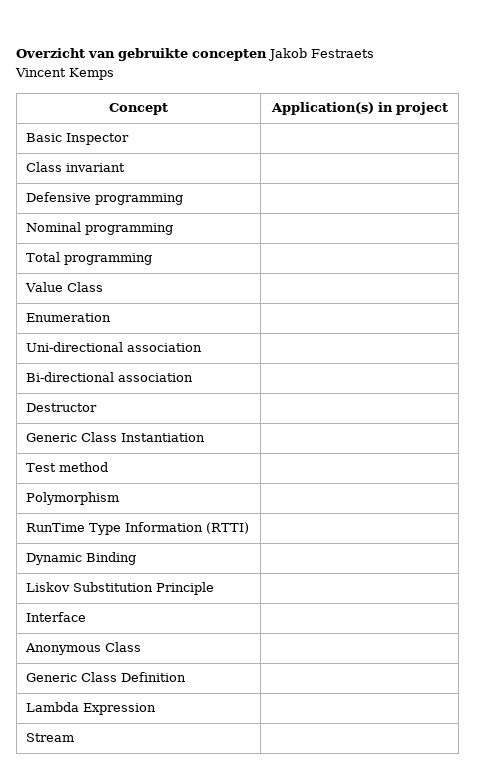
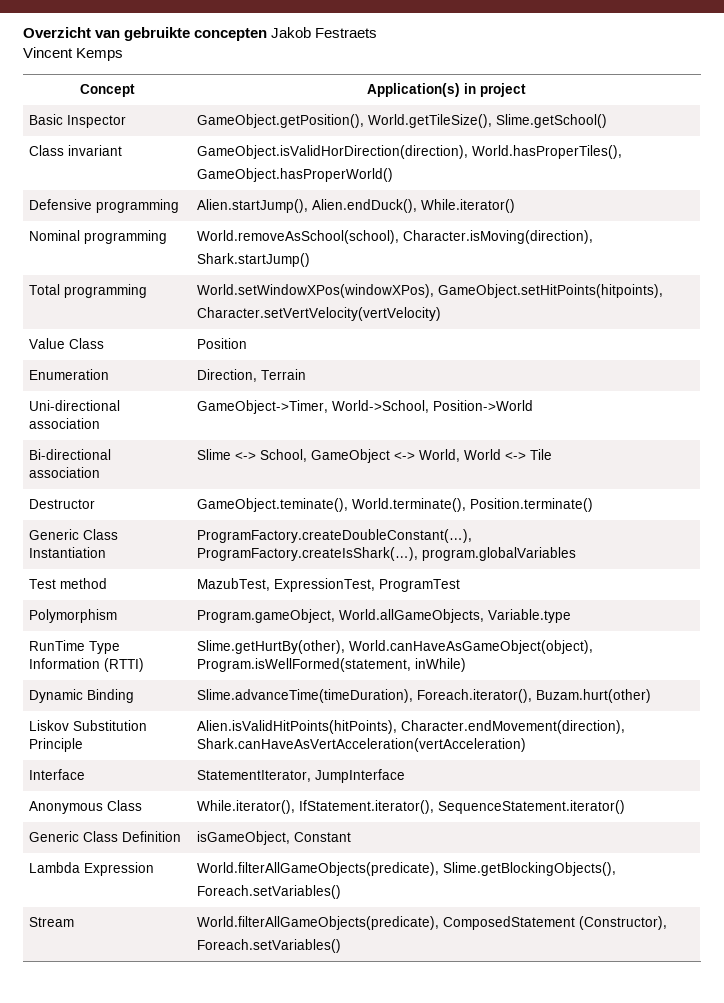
- Basic Inspector |
+ Basic Inspector | GameObject.getPosition(), World.getTileSize(), Slime.getSchool()
- Class invariant |
+ Class invariant | GameObject.isValidHorDirection(direction), World.hasProperTiles(),
+ GameObject.hasProperWorld()
- Defensive programming |
+ Defensive programming | Alien.startJump(), Alien.endDuck(), While.iterator()
- Nominal programming |
+ Nominal programming | World.removeAsSchool(school), Character.isMoving(direction),
+ Shark.startJump()
- Total programming |
+ Total programming | World.setWindowXPos(windowXPos), GameObject.setHitPoints(hitpoints),
+ Character.setVertVelocity(vertVelocity)
- Value Class |
+ Value Class | Position
- Enumeration |
+ Enumeration | Direction, Terrain
- Uni-directional association |
+ Uni-directional association | GameObject->Timer, World->School, Position->World
- Bi-directional association |
- Destructor |
+ Bi-directional association | Slime <-> School, GameObject <-> World, World <-> Tile
+ Destructor | GameObject.teminate(), World.terminate(), Position.terminate()
- Generic Class Instantiation |
+ Generic Class Instantiation | ProgramFactory.createDoubleConstant(…), ProgramFactory.createIsShark(…), program.globalVariables
- Test method |
- Polymorphism |
+ Test method | MazubTest, ExpressionTest, ProgramTest
+ Polymorphism | Program.gameObject, World.allGameObjects, Variable.type
- RunTime Type Information (RTTI) |
+ RunTime Type Information (RTTI) | Slime.getHurtBy(other), World.canHaveAsGameObject(object), Program.isWellFormed(statement, inWhile)
- Dynamic Binding |
+ Dynamic Binding | Slime.advanceTime(timeDuration), Foreach.iterator(), Buzam.hurt(other)
- Liskov Substitution Principle |
+ Liskov Substitution Principle | Alien.isValidHitPoints(hitPoints), Character.endMovement(direction), Shark.canHaveAsVertAcceleration(vertAcceleration)
- Interface |
+ Interface | StatementIterator, JumpInterface
- Anonymous Class |
+ Anonymous Class | While.iterator(), IfStatement.iterator(), SequenceStatement.iterator()
- Generic Class Definition |
+ Generic Class Definition | isGameObject, Constant
- Lambda Expression |
- Stream |
+ Lambda Expression | World.filterAllGameObjects(predicate), Slime.getBlockingObjects(),
+ Foreach.setVariables()
+ Stream | World.filterAllGameObjects(predicate), ComposedStatement (Constructor),
+ Foreach.setVariables()

